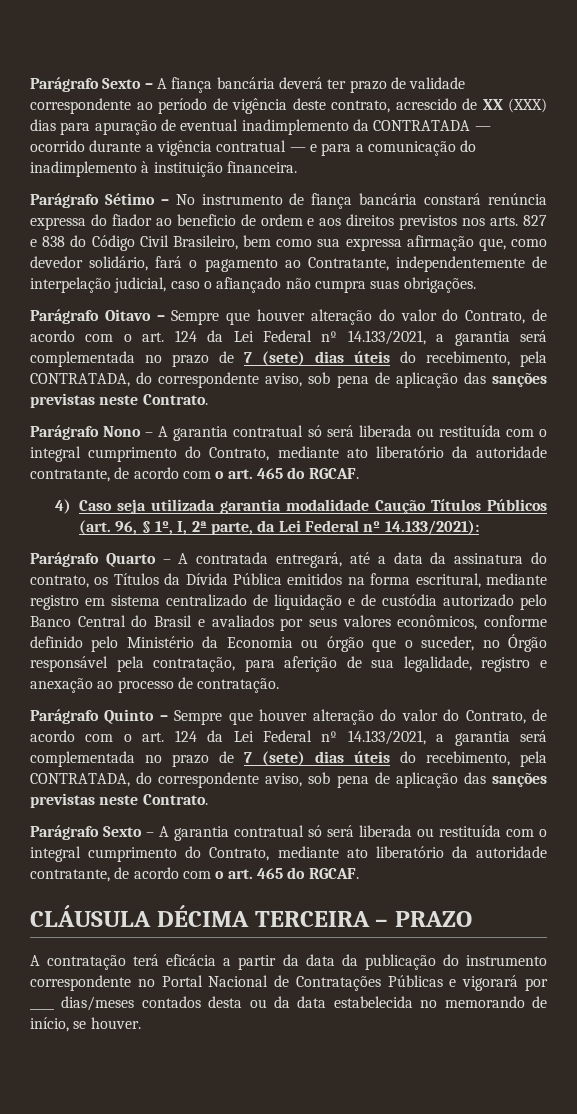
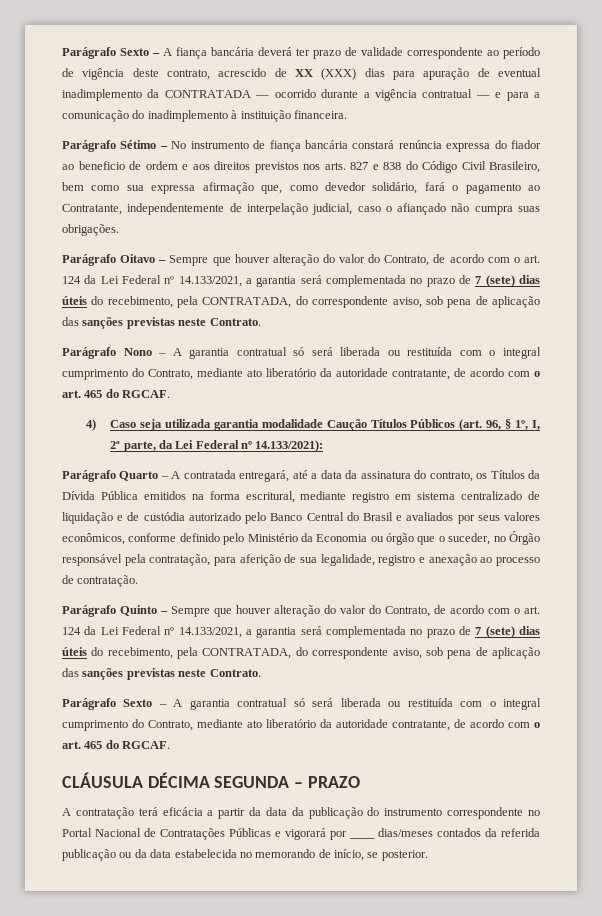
- CLÁUSULA DÉCIMA TERCEIRA – PRAZO
+ CLÁUSULA DÉCIMA SEGUNDA – PRAZO
- A contratação terá eficácia a partir da data da publicação do instrumento correspondente no Portal Nacional de Contratações Públicas e vigorará por ____ dias/meses contados desta ou da data estabelecida no memorando de início, se houver.
+ A contratação terá eficácia a partir da data da publicação do instrumento correspondente no Portal Nacional de Contratações Públicas e vigorará por ____ dias/meses contados da referida publicação ou da data estabelecida no memorando de início, se posterior.

